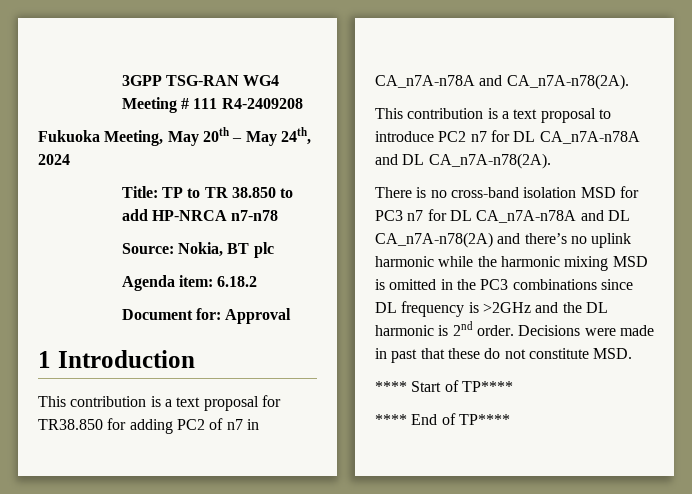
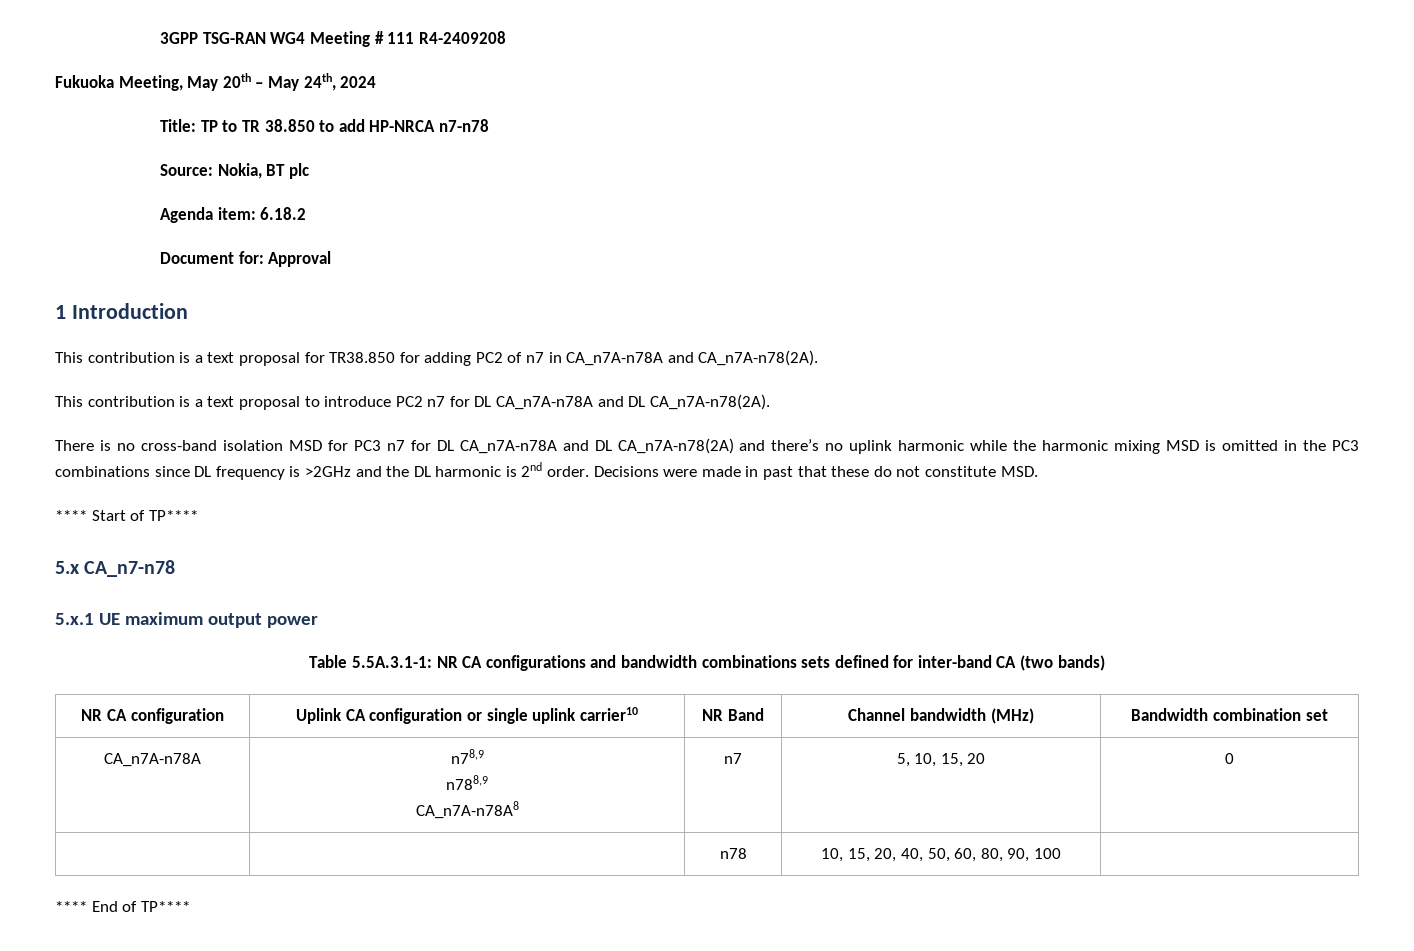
+ 5.x CA_n7-n78
+ 5.x.1 UE maximum output power
+ Table 5.5A.3.1-1: NR CA configurations and bandwidth combinations sets defined for inter-band CA (two bands)
+ NR CA configuration | Uplink CA configuration or single uplink carrier10 | NR Band | Channel bandwidth (MHz) | Bandwidth combination set
+ CA_n7A-n78A | n78,9
+ n788,9
+ CA_n7A-n78A8 | n7 | 5, 10, 15, 20 | 0
+ | | n78 | 10, 15, 20, 40, 50, 60, 80, 90, 100 |

